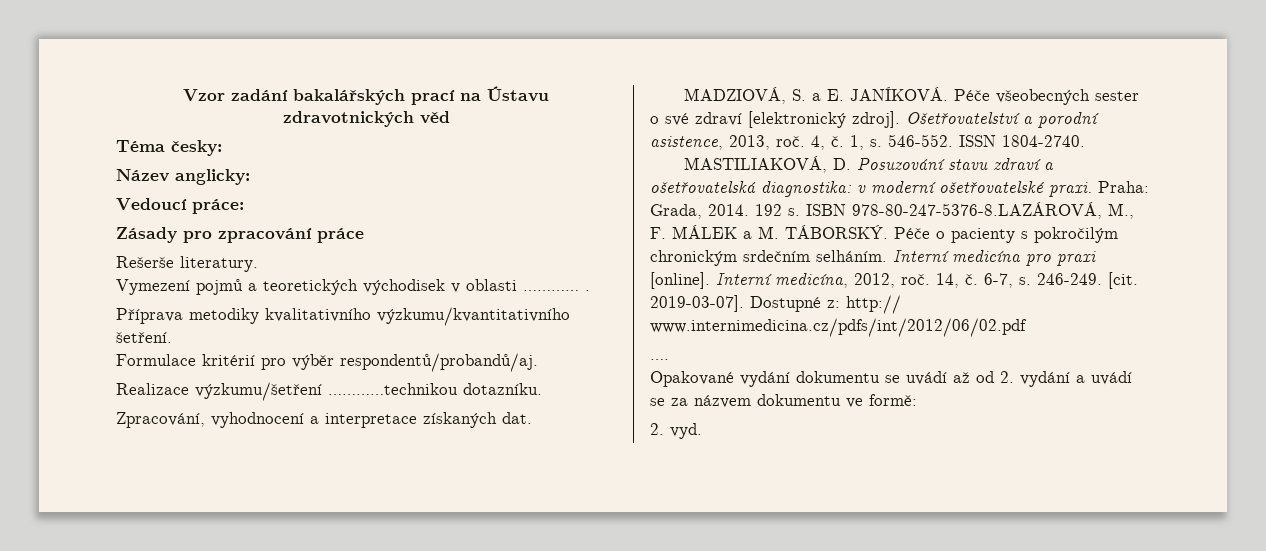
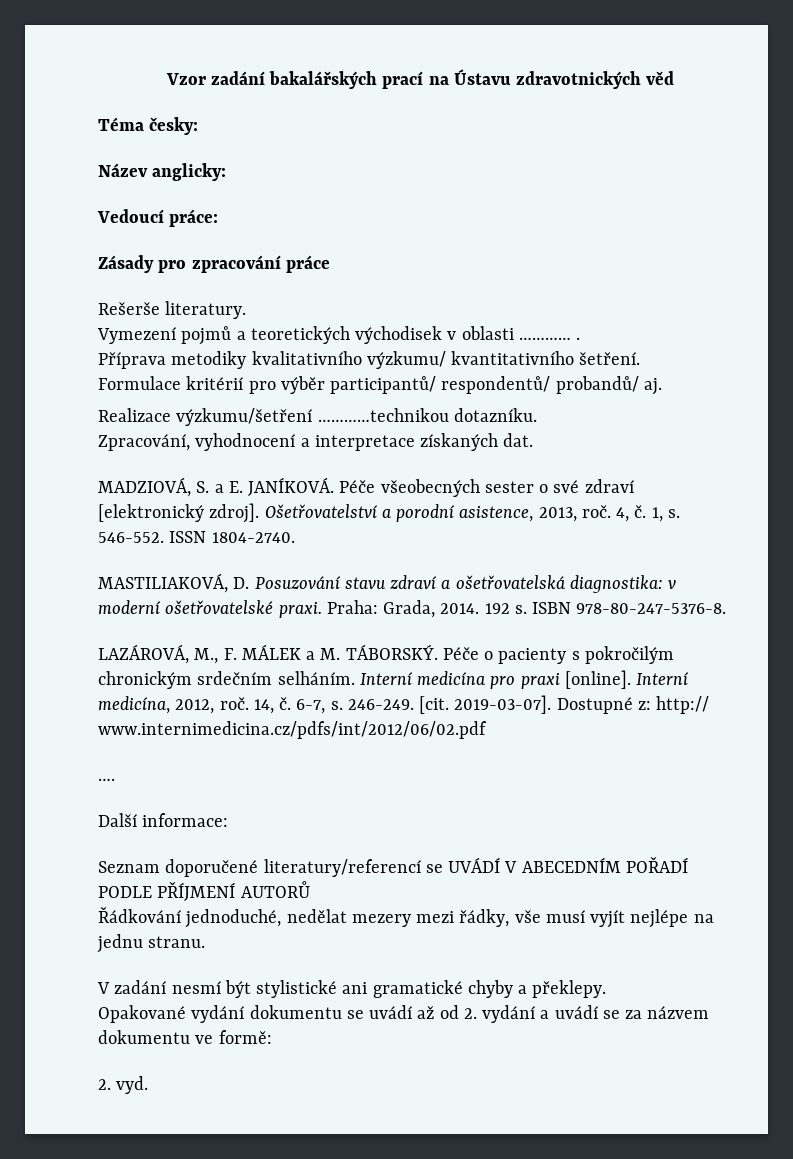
- Příprava metodiky kvalitativního výzkumu/kvantitativního šetření.
+ Příprava metodiky kvalitativního výzkumu/ kvantitativního šetření.
- Formulace kritérií pro výběr respondentů/probandů/aj.
+ Formulace kritérií pro výběr participantů/ respondentů/ probandů/ aj.
- ISBN 978-80-247-5376-8.LAZÁROVÁ, M., F. MÁLEK a M. TÁBORSKÝ.
+ ISBN 978-80-247-5376-8.
+ LAZÁROVÁ, M., F. MÁLEK a M. TÁBORSKÝ.
+ Další informace:
+ Seznam doporučené literatury/referencí se UVÁDÍ V ABECEDNÍM POŘADÍ PODLE PŘÍJMENÍ AUTORŮ
+ Řádkování jednoduché, nedělat mezery mezi řádky, vše musí vyjít nejlépe na jednu stranu.
+ V zadání nesmí být stylistické ani gramatické chyby a překlepy.

